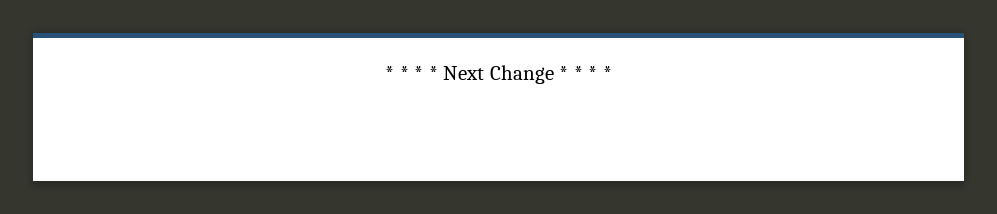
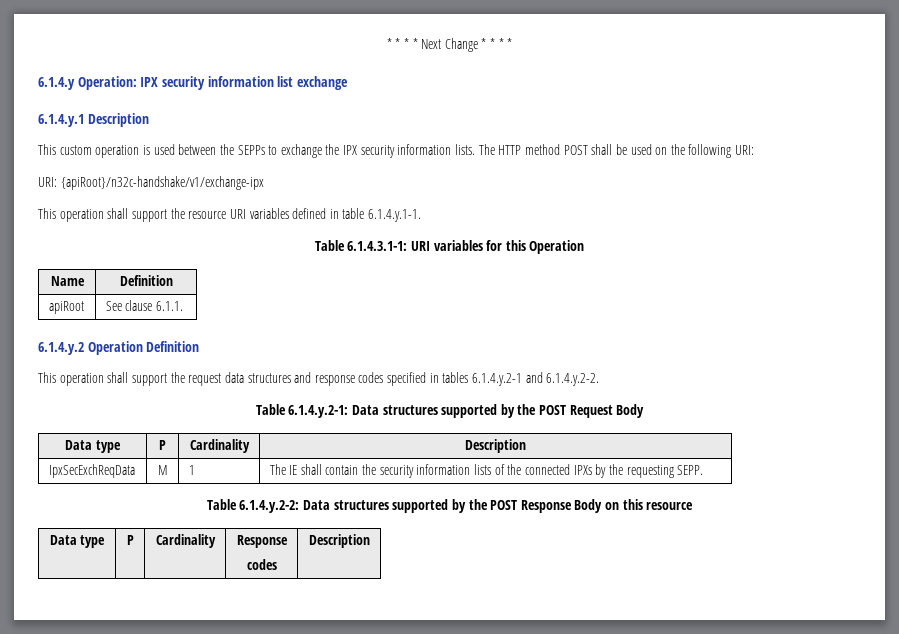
+ 6.1.4.y Operation: IPX security information list exchange
+ 6.1.4.y.1 Description
+ This custom operation is used between the SEPPs to exchange the IPX security information lists. The HTTP method POST shall be used on the following URI:
+ URI: {apiRoot}/n32c-handshake/v1/exchange-ipx
+ This operation shall support the resource URI variables defined in table 6.1.4.y.1-1.
+ Table 6.1.4.3.1-1: URI variables for this Operation
+ Name | Definition
+ apiRoot | See clause 6.1.1.
+ 6.1.4.y.2 Operation Definition
+ This operation shall support the request data structures and response codes specified in tables 6.1.4.y.2-1 and 6.1.4.y.2-2.
+ Table 6.1.4.y.2-1: Data structures supported by the POST Request Body
+ Data type | P | Cardinality | Description
+ IpxSecExchReqData | M | 1 | The IE shall contain the security information lists of the connected IPXs by the requesting SEPP.
+ Table 6.1.4.y.2-2: Data structures supported by the POST Response Body on this resource
+ Data type | P | Cardinality | Response
+ codes | Description

